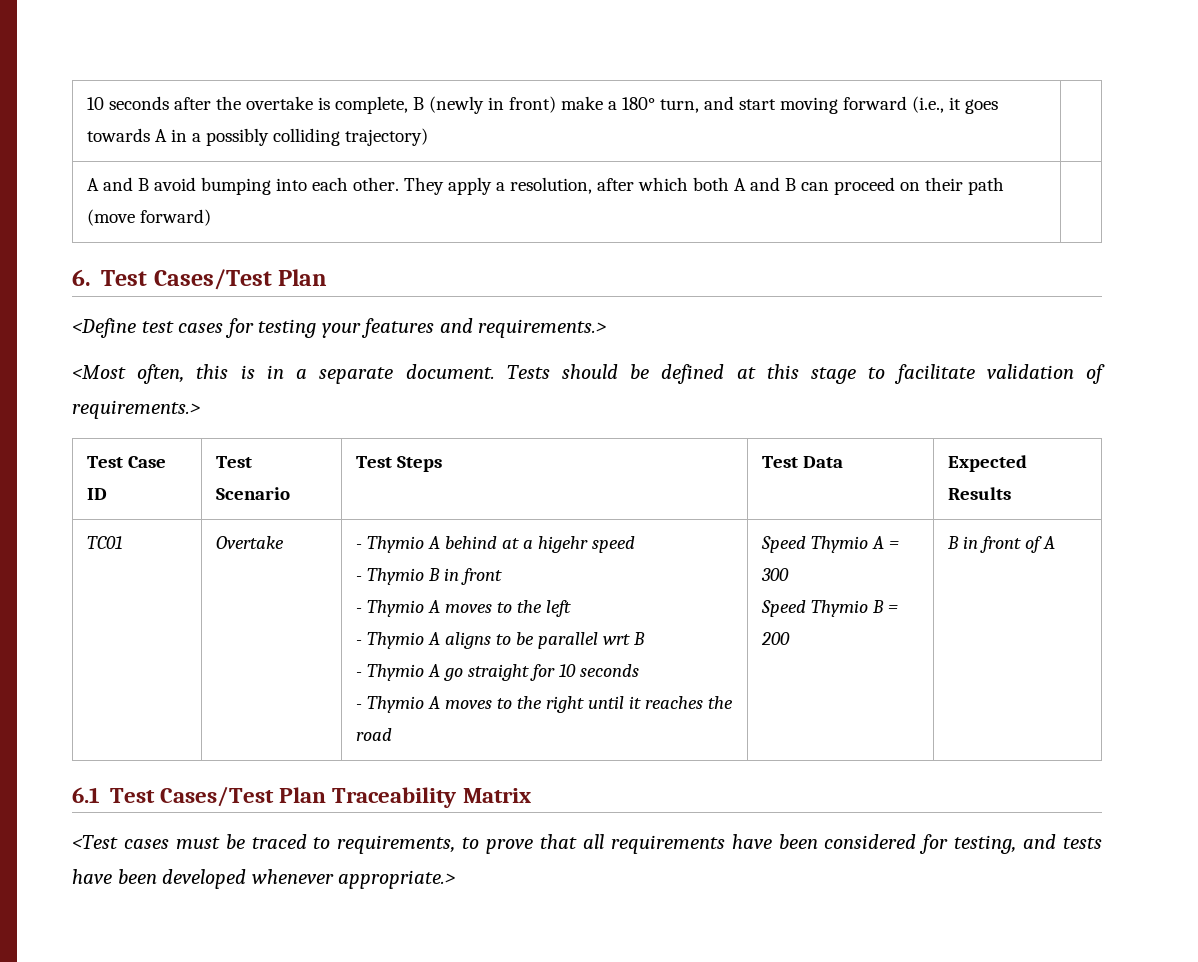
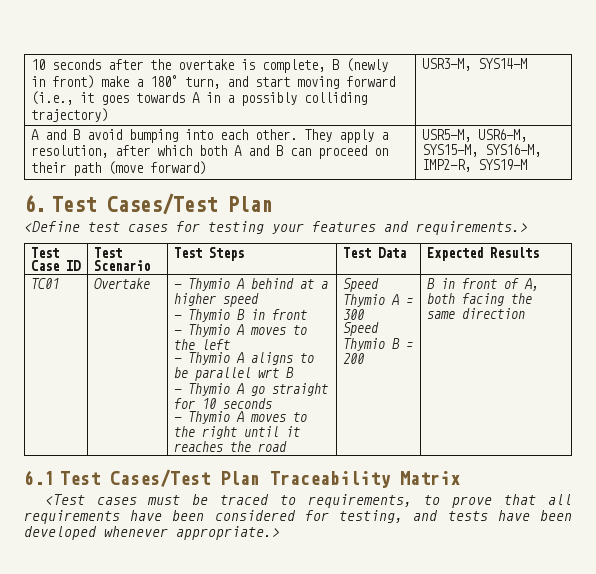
- 10 seconds after the overtake is complete, B (newly in front) make a 180° turn, and start moving forward (i.e., it goes towards A in a possibly colliding trajectory) |
+ 10 seconds after the overtake is complete, B (newly in front) make a 180° turn, and start moving forward (i.e., it goes towards A in a possibly colliding trajectory) | USR3-M, SYS14-M
- A and B avoid bumping into each other. They apply a resolution, after which both A and B can proceed on their path (move forward) |
+ A and B avoid bumping into each other. They apply a resolution, after which both A and B can proceed on their path (move forward) | USR5-M, USR6-M, SYS15-M, SYS16-M, IMP2-R, SYS19-M
- <Most often, this is in a separate document. Tests should be defined at this stage to facilitate validation of requirements.>
- - Thymio A behind at a higehr speed
+ - Thymio A behind at a higher speed
- B in front of A
+ B in front of A, both facing the same direction

